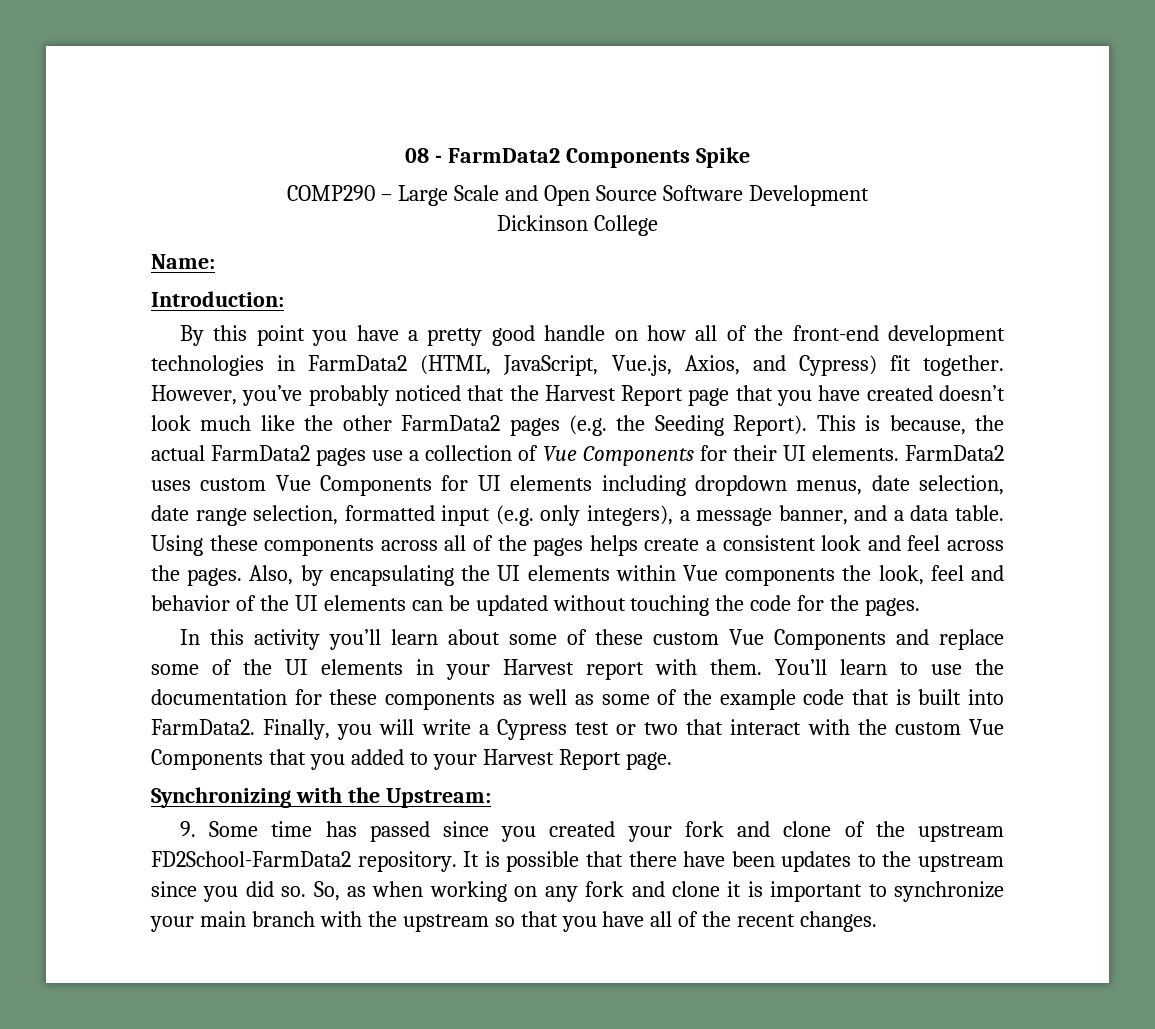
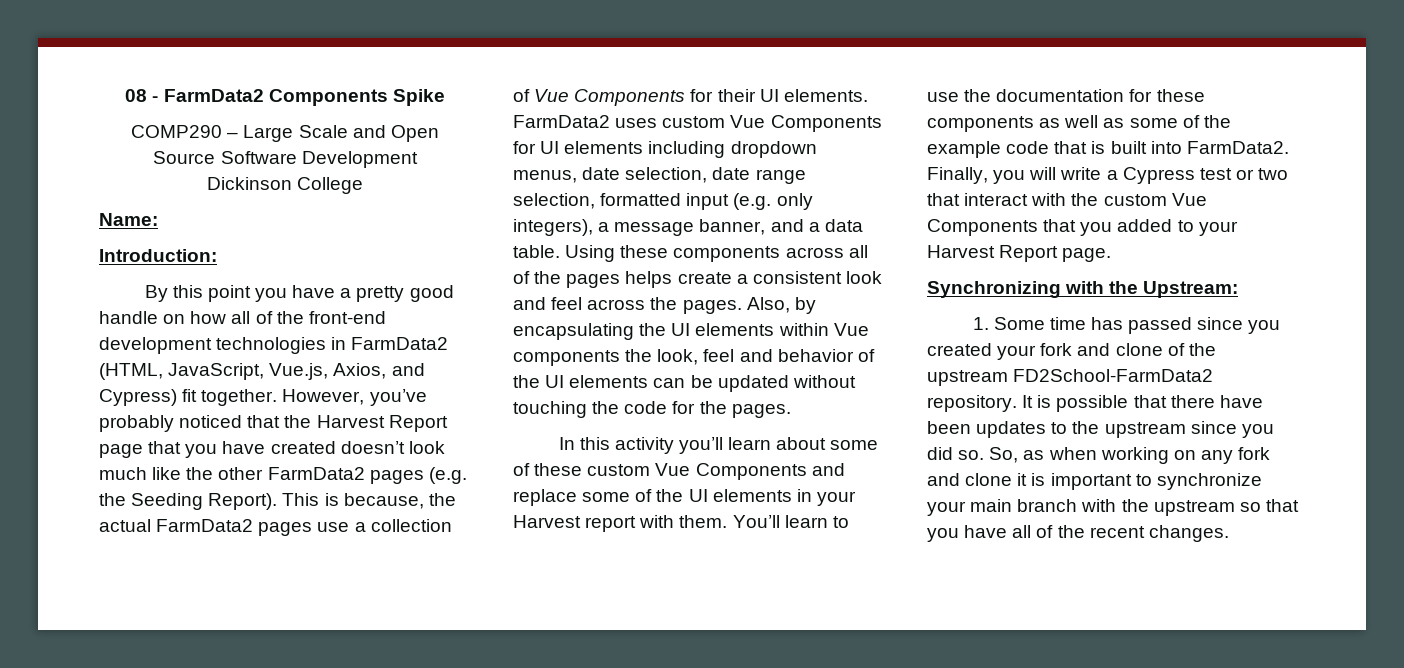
- 9. Some time has passed since you created your fork and clone of the upstream FD2School-FarmData2 repository.
+ 1. Some time has passed since you created your fork and clone of the upstream FD2School-FarmData2 repository.

